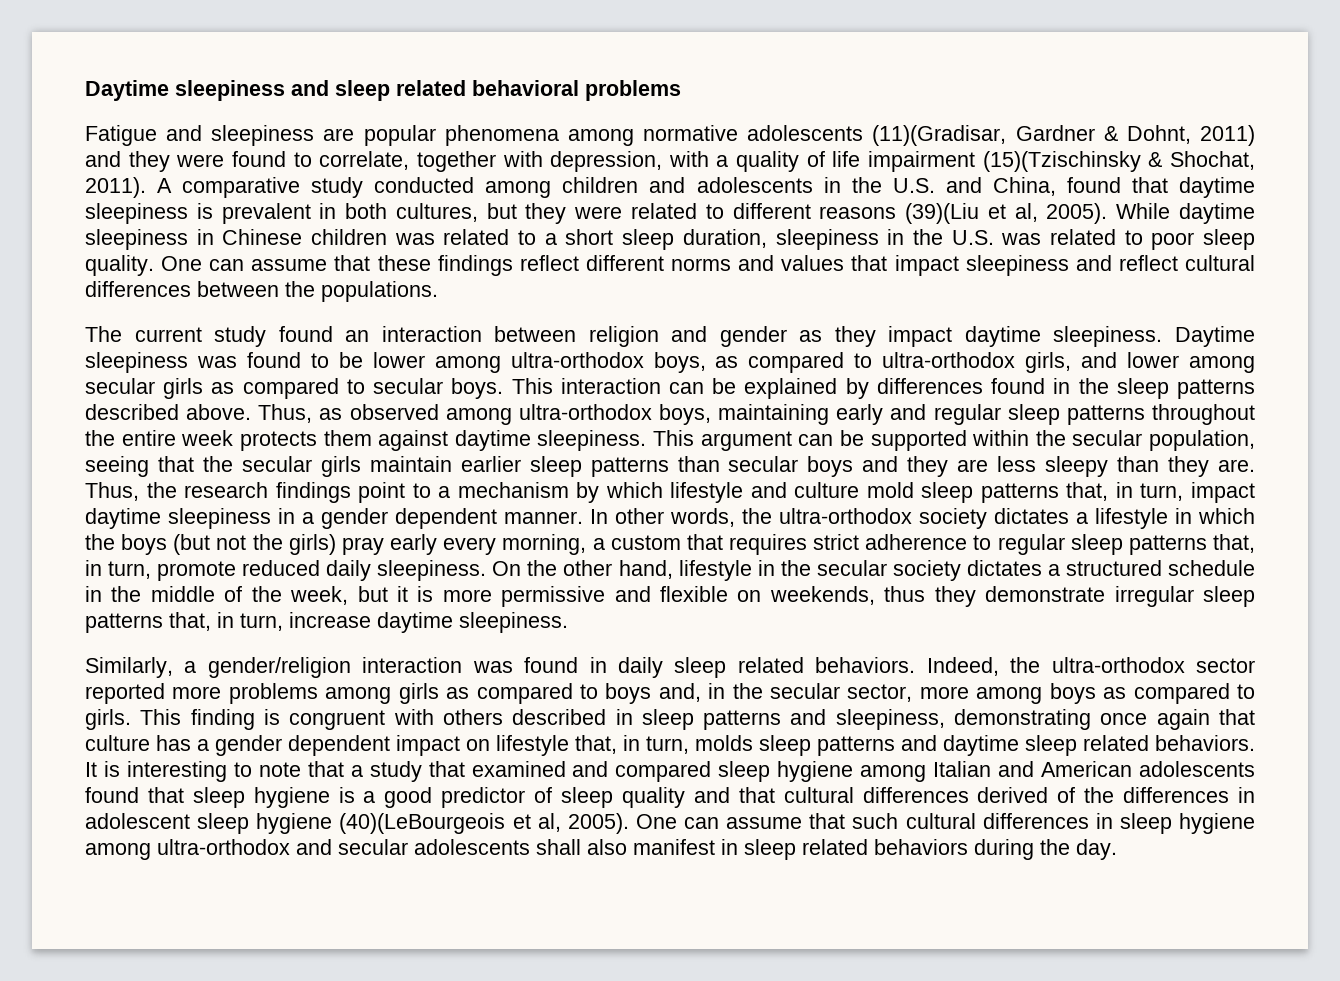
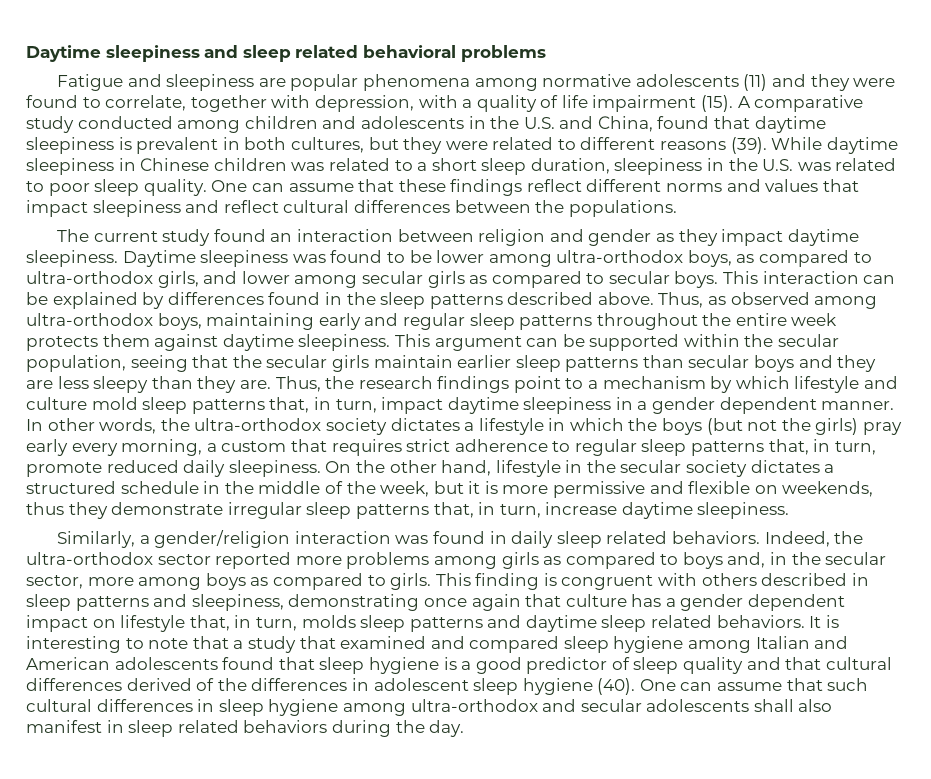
- Fatigue and sleepiness are popular phenomena among normative adolescents (11)(Gradisar, Gardner & Dohnt, 2011) and they were found to correlate, together with depression, with a quality of life impairment (15)(Tzischinsky & Shochat, 2011).
+ Fatigue and sleepiness are popular phenomena among normative adolescents (11) and they were found to correlate, together with depression, with a quality of life impairment (15).
- A comparative study conducted among children and adolescents in the U.S. and China, found that daytime sleepiness is prevalent in both cultures, but they were related to different reasons (39)(Liu et al, 2005).
+ A comparative study conducted among children and adolescents in the U.S. and China, found that daytime sleepiness is prevalent in both cultures, but they were related to different reasons (39).
- It is interesting to note that a study that examined and compared sleep hygiene among Italian and American adolescents found that sleep hygiene is a good predictor of sleep quality and that cultural differences derived of the differences in adolescent sleep hygiene (40)(LeBourgeois et al, 2005).
+ It is interesting to note that a study that examined and compared sleep hygiene among Italian and American adolescents found that sleep hygiene is a good predictor of sleep quality and that cultural differences derived of the differences in adolescent sleep hygiene (40).

